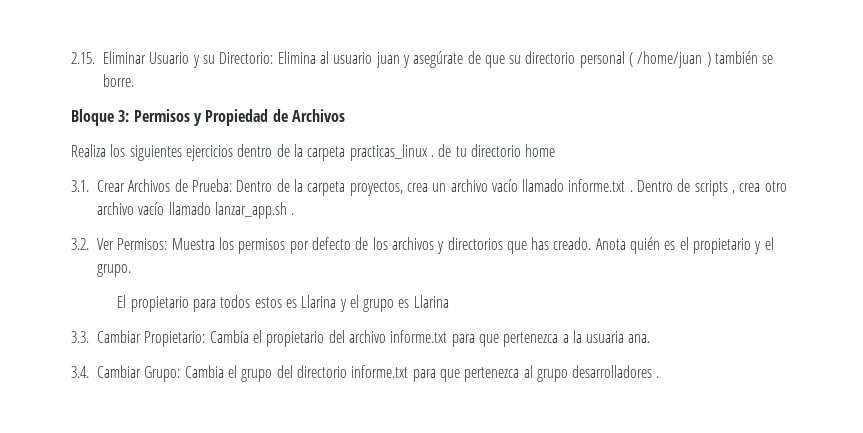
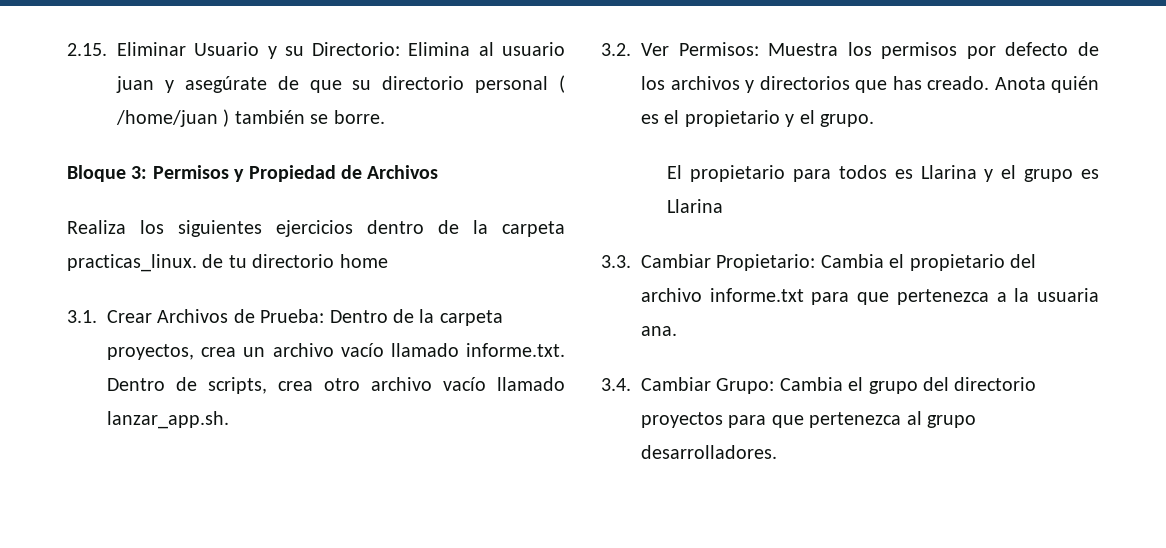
- Realiza los siguientes ejercicios dentro de la carpeta practicas_linux . de tu directorio home
+ Realiza los siguientes ejercicios dentro de la carpeta practicas_linux. de tu directorio home
- 3.1. Crear Archivos de Prueba: Dentro de la carpeta proyectos, crea un archivo vacío llamado informe.txt . Dentro de scripts , crea otro archivo vacío llamado lanzar_app.sh .
+ 3.1. Crear Archivos de Prueba: Dentro de la carpeta proyectos, crea un archivo vacío llamado informe.txt. Dentro de scripts, crea otro archivo vacío llamado lanzar_app.sh.
- El propietario para todos estos es Llarina y el grupo es Llarina
+ El propietario para todos es Llarina y el grupo es Llarina
- 3.4. Cambiar Grupo: Cambia el grupo del directorio informe.txt para que pertenezca al grupo desarrolladores .
+ 3.4. Cambiar Grupo: Cambia el grupo del directorio proyectos para que pertenezca al grupo desarrolladores.

